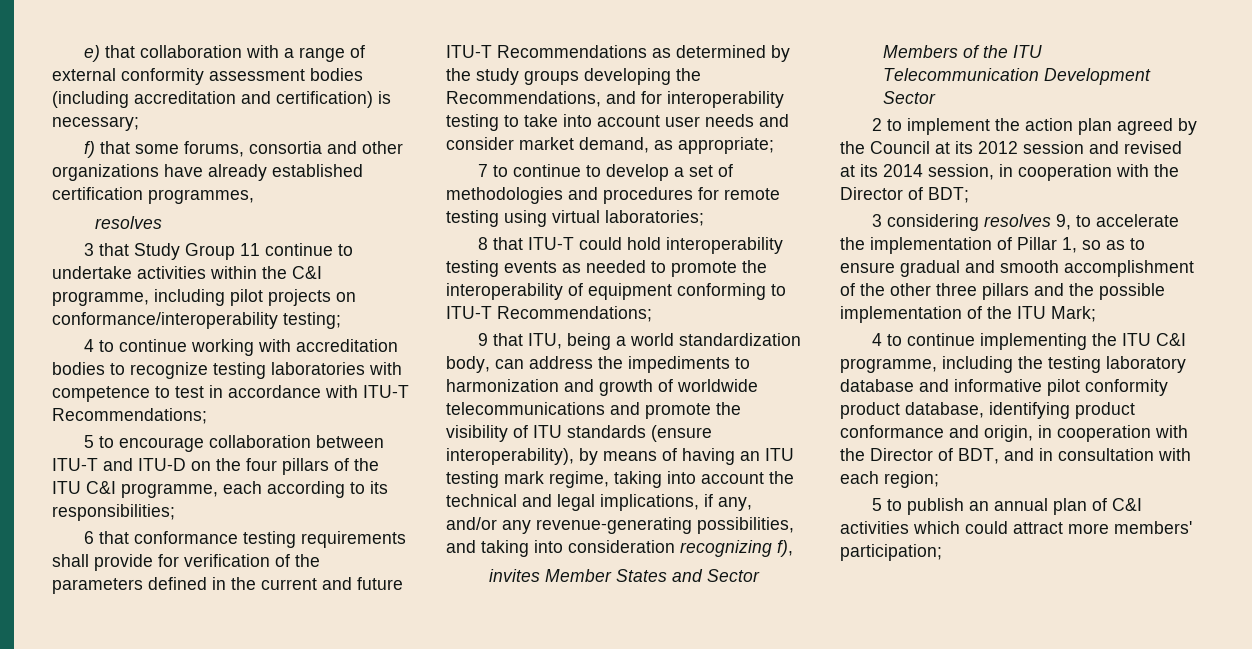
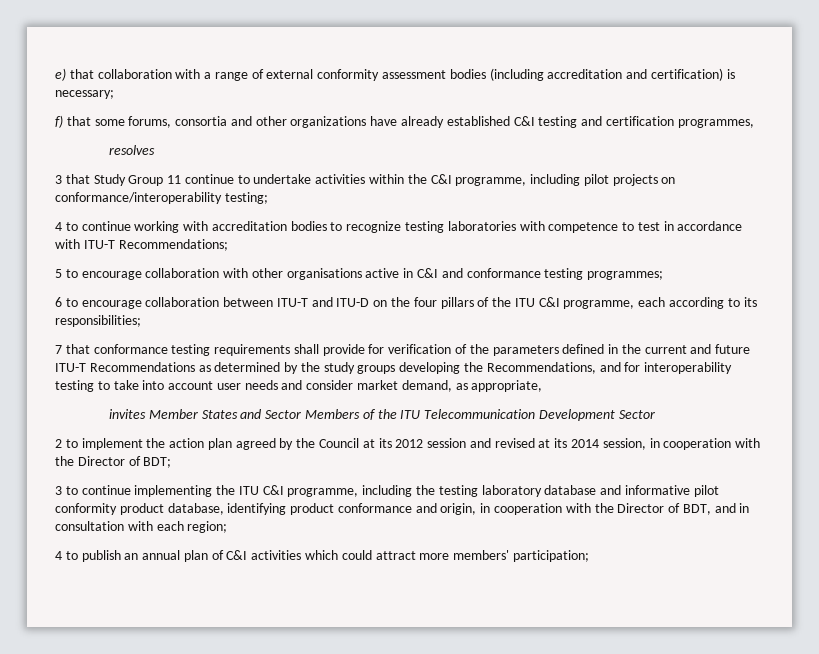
- f) that some forums, consortia and other organizations have already established certification programmes,
+ f) that some forums, consortia and other organizations have already established C&I testing and certification programmes,
- 5 to encourage collaboration between ITU-T and ITU-D on the four pillars of the ITU C&I programme, each according to its responsibilities;
+ 5 to encourage collaboration with other organisations active in C&I and conformance testing programmes;
+ 6 to encourage collaboration between ITU-T and ITU-D on the four pillars of the ITU C&I programme, each according to its responsibilities;
- 6 that conformance testing requirements shall provide for verification of the parameters defined in the current and future ITU-T Recommendations as determined by the study groups developing the Recommendations, and for interoperability testing to take into account user needs and consider market demand, as appropriate;
- 7 to continue to develop a set of methodologies and procedures for remote testing using virtual laboratories;
- 8 that ITU-T could hold interoperability testing events as needed to promote the interoperability of equipment conforming to ITU-T Recommendations;
- 9 that ITU, being a world standardization body, can address the impediments to harmonization and growth of worldwide telecommunications and promote the visibility of ITU standards (ensure interoperability), by means of having an ITU testing mark regime, taking into account the technical and legal implications, if any, and/or any revenue-generating possibilities, and taking into consideration recognizing f),
+ 7 that conformance testing requirements shall provide for verification of the parameters defined in the current and future ITU-T Recommendations as determined by the study groups developing the Recommendations, and for interoperability testing to take into account user needs and consider market demand, as appropriate,
- 3 considering resolves 9, to accelerate the implementation of Pillar 1, so as to ensure gradual and smooth accomplishment of the other three pillars and the possible implementation of the ITU Mark;
- 4 to continue implementing the ITU C&I programme, including the testing laboratory database and informative pilot conformity product database, identifying product conformance and origin, in cooperation with the Director of BDT, and in consultation with each region;
+ 3 to continue implementing the ITU C&I programme, including the testing laboratory database and informative pilot conformity product database, identifying product conformance and origin, in cooperation with the Director of BDT, and in consultation with each region;
- 5 to publish an annual plan of C&I activities which could attract more members' participation;
+ 4 to publish an annual plan of C&I activities which could attract more members' participation;

